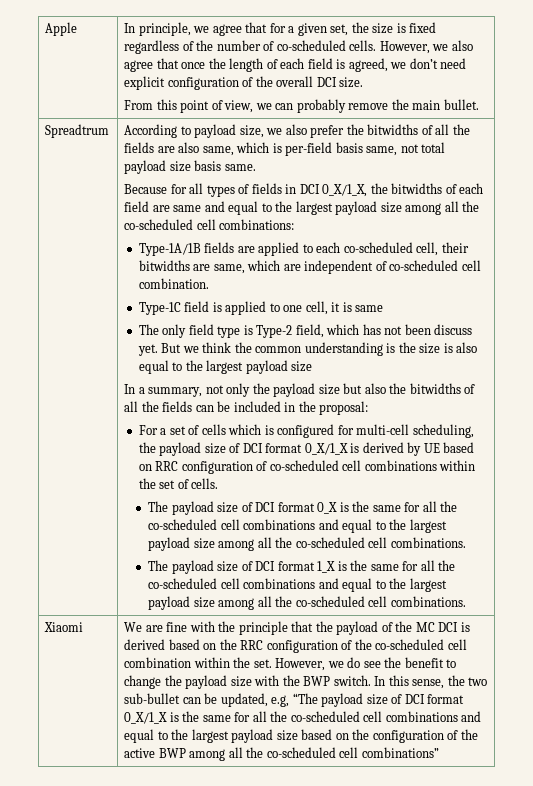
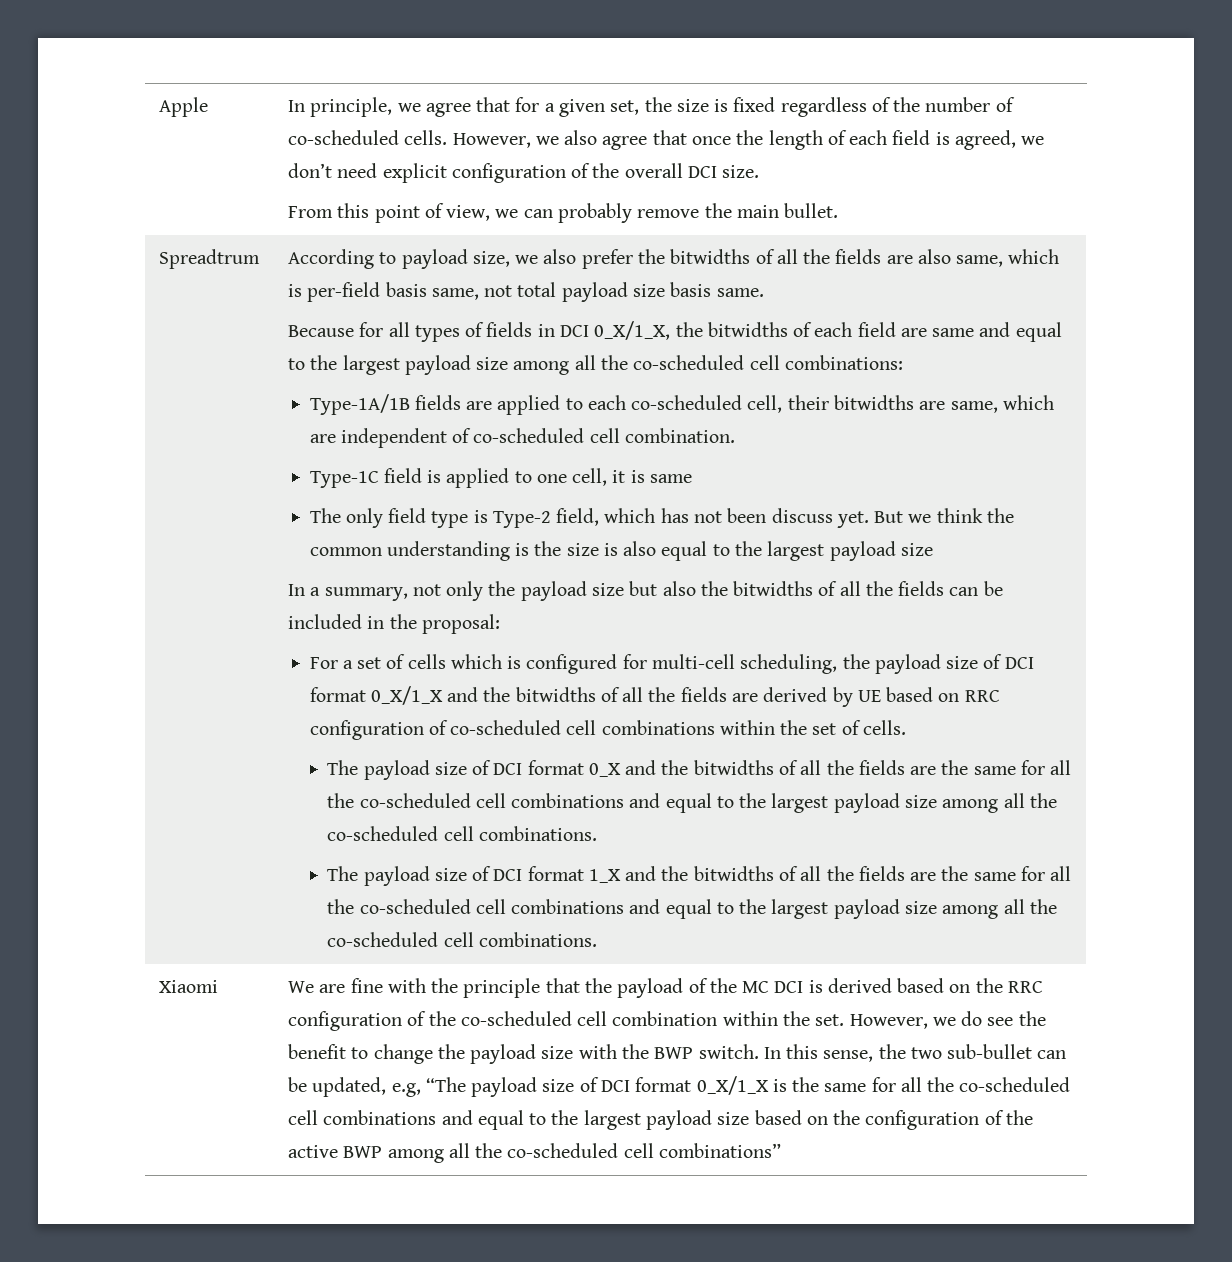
- For a set of cells which is configured for multi-cell scheduling, the payload size of DCI format 0_X/1_X is derived by UE based on RRC configuration of co-scheduled cell combinations within the set of cells.
+ For a set of cells which is configured for multi-cell scheduling, the payload size of DCI format 0_X/1_X and the bitwidths of all the fields are derived by UE based on RRC configuration of co-scheduled cell combinations within the set of cells.
- The payload size of DCI format 0_X is the same for all the co-scheduled cell combinations and equal to the largest payload size among all the co-scheduled cell combinations.
+ The payload size of DCI format 0_X and the bitwidths of all the fields are the same for all the co-scheduled cell combinations and equal to the largest payload size among all the co-scheduled cell combinations.
- The payload size of DCI format 1_X is the same for all the co-scheduled cell combinations and equal to the largest payload size among all the co-scheduled cell combinations.
+ The payload size of DCI format 1_X and the bitwidths of all the fields are the same for all the co-scheduled cell combinations and equal to the largest payload size among all the co-scheduled cell combinations.

